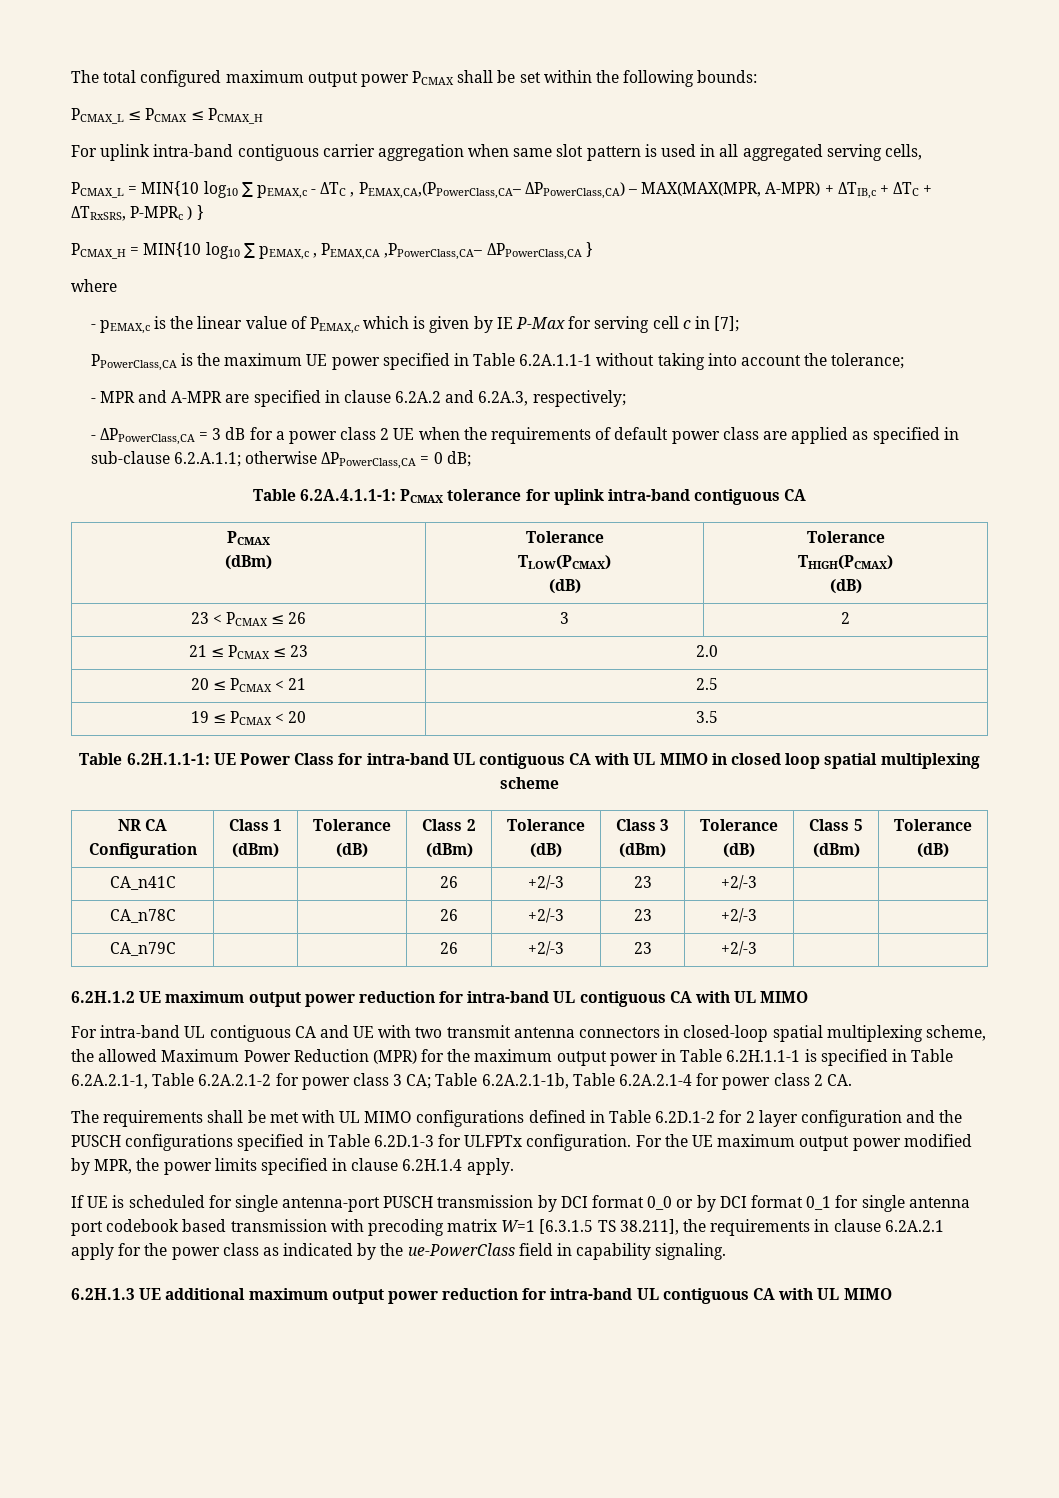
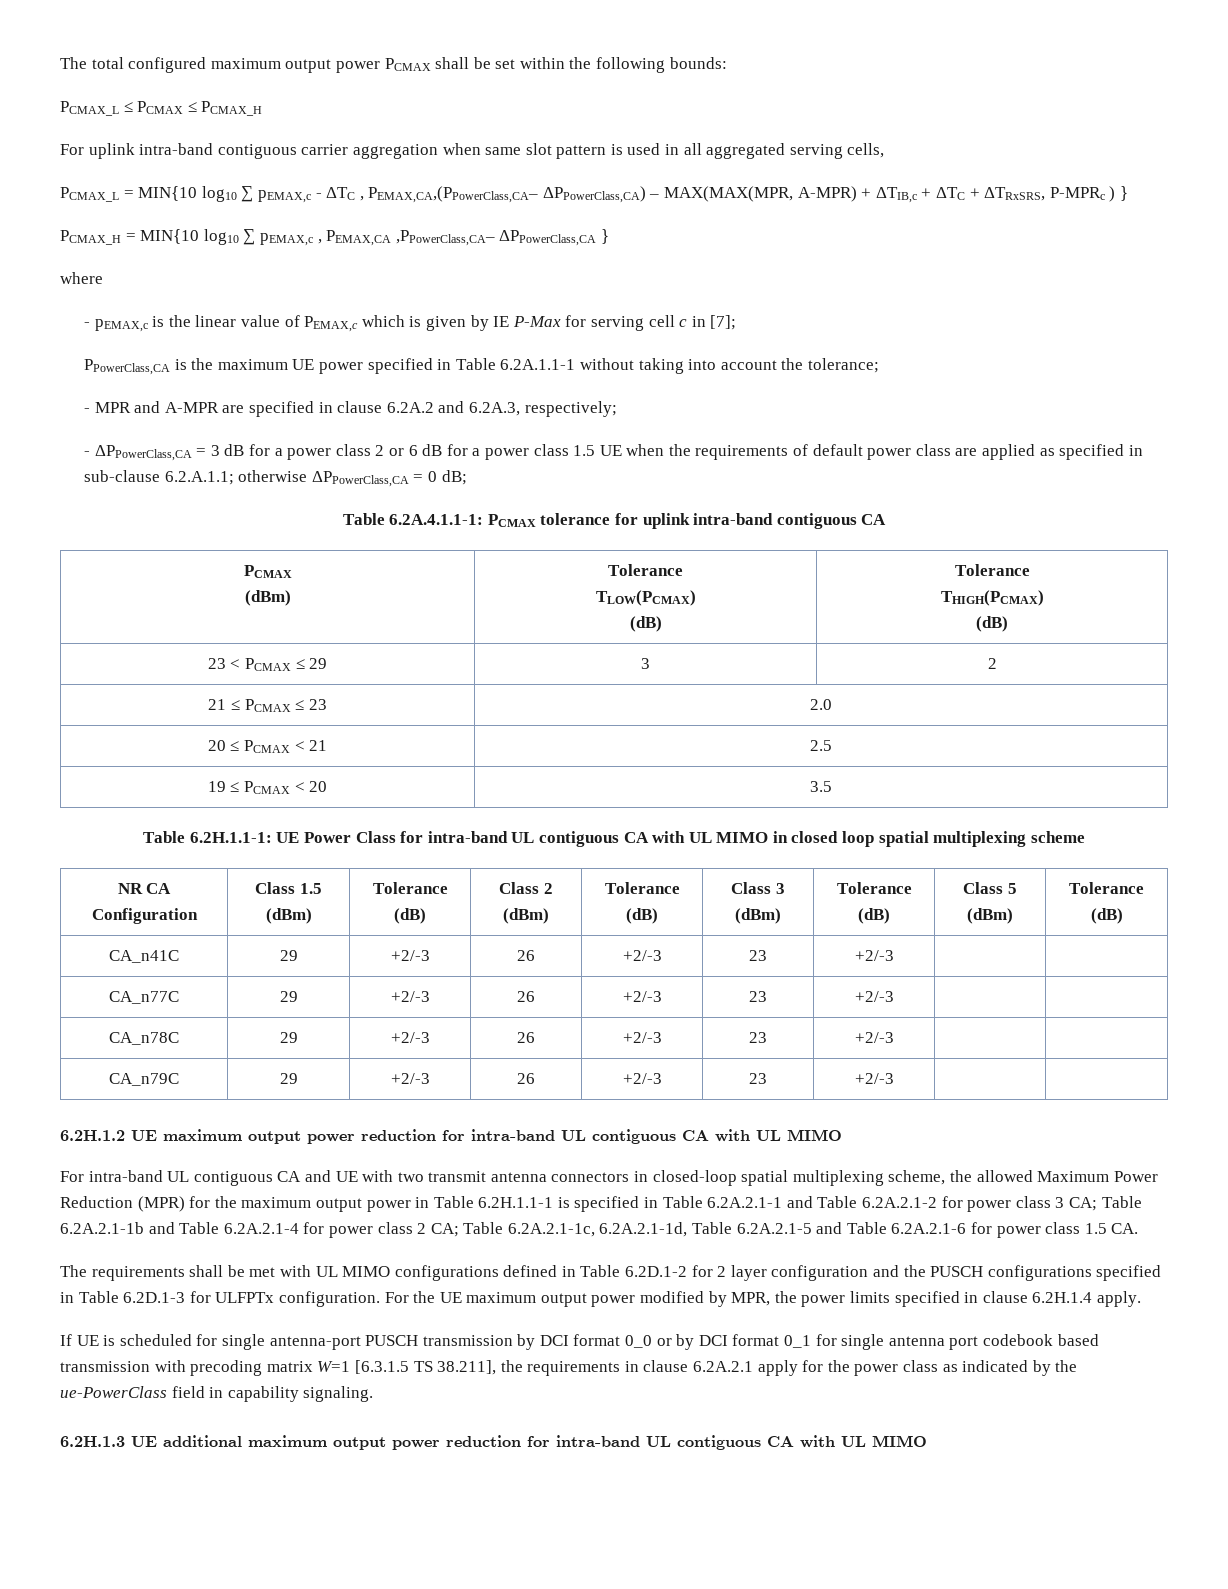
- - ΔPPowerClass,CA = 3 dB for a power class 2 UE when the requirements of default power class are applied as specified in sub-clause 6.2.A.1.1; otherwise ΔPPowerClass,CA = 0 dB;
+ - ΔPPowerClass,CA = 3 dB for a power class 2 or 6 dB for a power class 1.5 UE when the requirements of default power class are applied as specified in sub-clause 6.2.A.1.1; otherwise ΔPPowerClass,CA = 0 dB;
- 23 < PCMAX ≤ 26 | 3 | 2
+ 23 < PCMAX ≤ 29 | 3 | 2
- NR CA Configuration | Class 1 (dBm) | Tolerance (dB) | Class 2 (dBm) | Tolerance (dB) | Class 3 (dBm) | Tolerance (dB) | Class 5 (dBm) | Tolerance (dB)
+ NR CA Configuration | Class 1.5 (dBm) | Tolerance (dB) | Class 2 (dBm) | Tolerance (dB) | Class 3 (dBm) | Tolerance (dB) | Class 5 (dBm) | Tolerance (dB)
- CA_n41C | | | 26 | +2/-3 | 23 | +2/-3 | |
+ CA_n41C | 29 | +2/-3 | 26 | +2/-3 | 23 | +2/-3 | |
+ CA_n77C | 29 | +2/-3 | 26 | +2/-3 | 23 | +2/-3 | |
- CA_n78C | | | 26 | +2/-3 | 23 | +2/-3 | |
+ CA_n78C | 29 | +2/-3 | 26 | +2/-3 | 23 | +2/-3 | |
- CA_n79C | | | 26 | +2/-3 | 23 | +2/-3 | |
+ CA_n79C | 29 | +2/-3 | 26 | +2/-3 | 23 | +2/-3 | |
- For intra-band UL contiguous CA and UE with two transmit antenna connectors in closed-loop spatial multiplexing scheme, the allowed Maximum Power Reduction (MPR) for the maximum output power in Table 6.2H.1.1-1 is specified in Table 6.2A.2.1-1, Table 6.2A.2.1-2 for power class 3 CA; Table 6.2A.2.1-1b, Table 6.2A.2.1-4 for power class 2 CA.
+ For intra-band UL contiguous CA and UE with two transmit antenna connectors in closed-loop spatial multiplexing scheme, the allowed Maximum Power Reduction (MPR) for the maximum output power in Table 6.2H.1.1-1 is specified in Table 6.2A.2.1-1 and Table 6.2A.2.1-2 for power class 3 CA; Table 6.2A.2.1-1b and Table 6.2A.2.1-4 for power class 2 CA; Table 6.2A.2.1-1c, 6.2A.2.1-1d, Table 6.2A.2.1-5 and Table 6.2A.2.1-6 for power class 1.5 CA.

